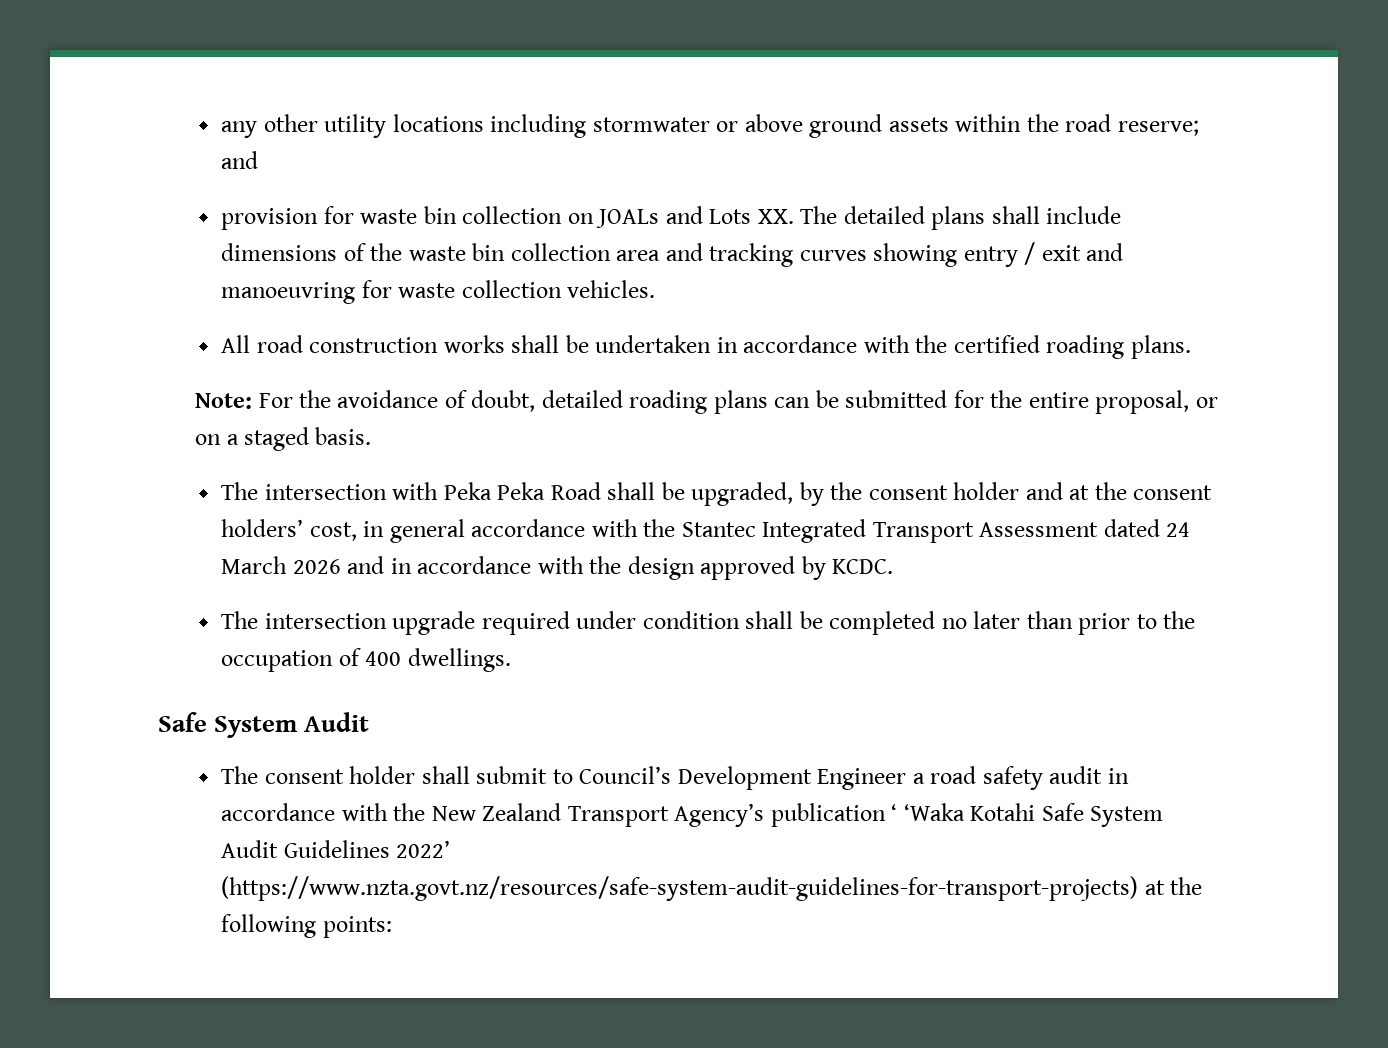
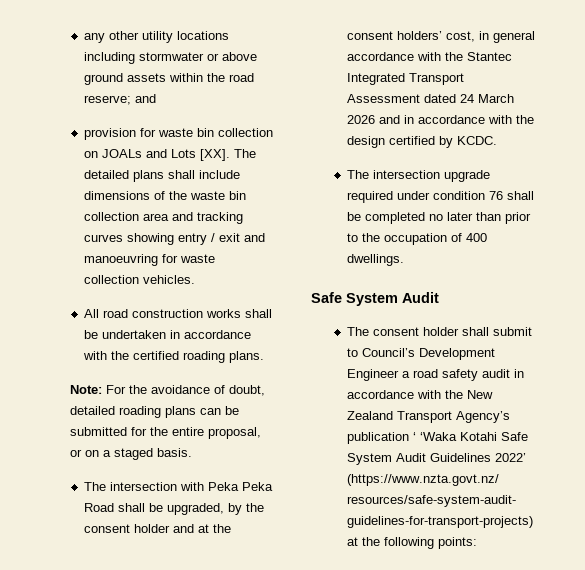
- provision for waste bin collection on JOALs and Lots XX. The detailed plans shall include dimensions of the waste bin collection area and tracking curves showing entry / exit and manoeuvring for waste collection vehicles.
+ provision for waste bin collection on JOALs and Lots [XX]. The detailed plans shall include dimensions of the waste bin collection area and tracking curves showing entry / exit and manoeuvring for waste collection vehicles.
- The intersection with Peka Peka Road shall be upgraded, by the consent holder and at the consent holders’ cost, in general accordance with the Stantec Integrated Transport Assessment dated 24 March 2026 and in accordance with the design approved by KCDC.
+ The intersection with Peka Peka Road shall be upgraded, by the consent holder and at the consent holders’ cost, in general accordance with the Stantec Integrated Transport Assessment dated 24 March 2026 and in accordance with the design certified by KCDC.
- The intersection upgrade required under condition shall be completed no later than prior to the occupation of 400 dwellings.
+ The intersection upgrade required under condition 76 shall be completed no later than prior to the occupation of 400 dwellings.

